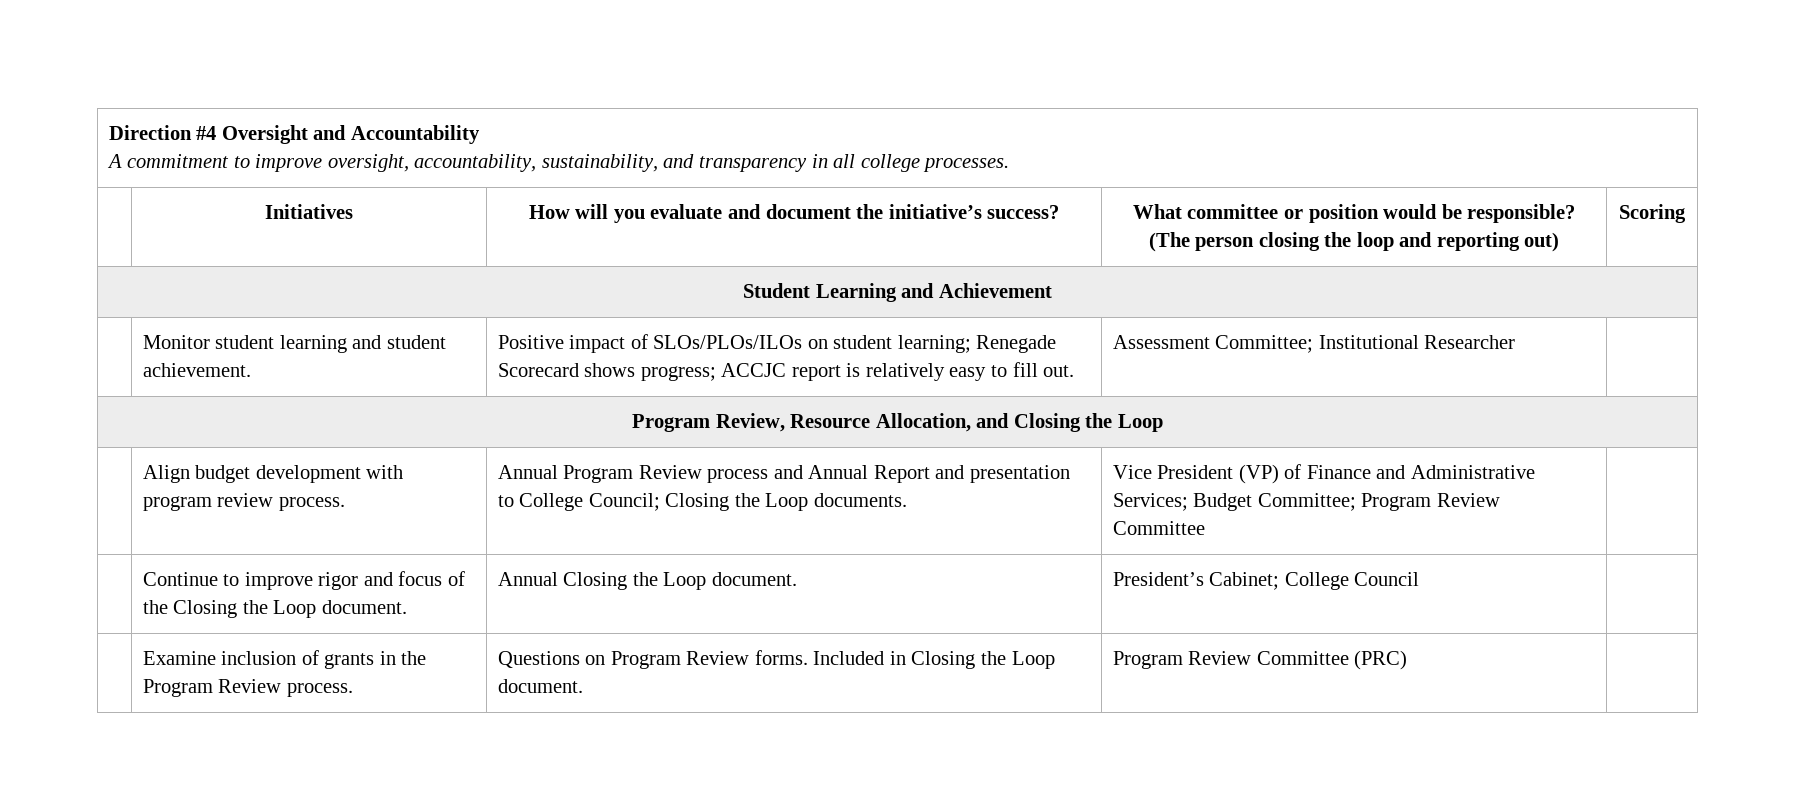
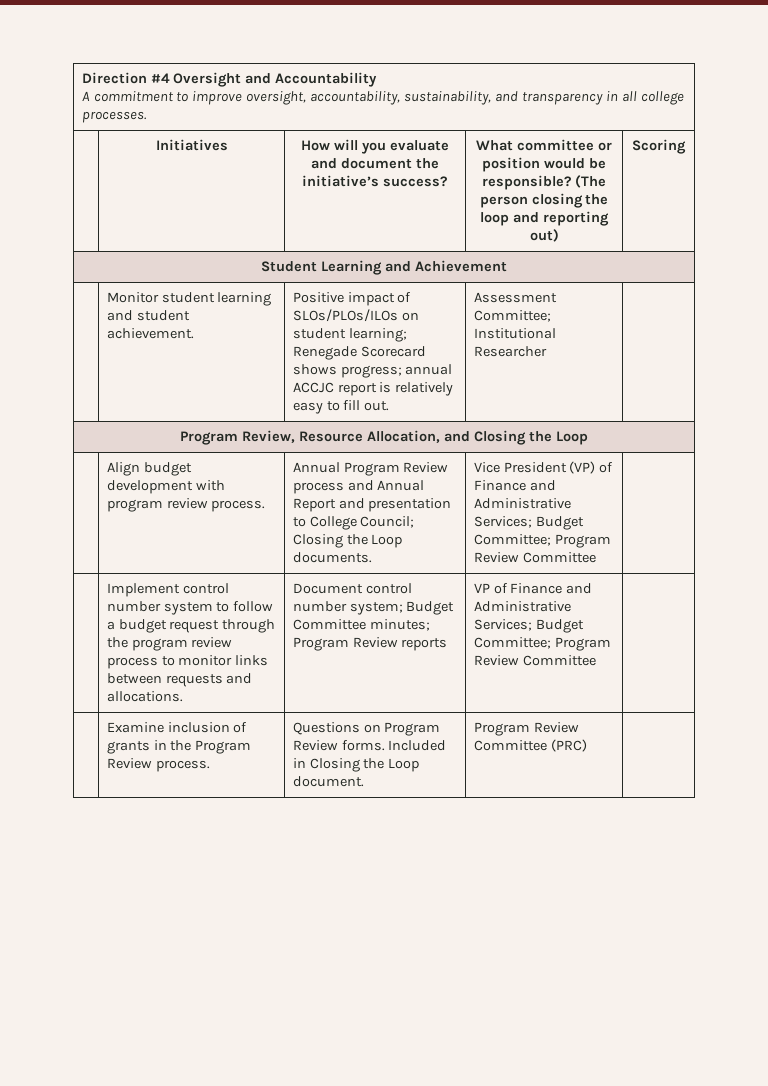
- | Monitor student learning and student achievement. | Positive impact of SLOs/PLOs/ILOs on student learning; Renegade Scorecard shows progress; ACCJC report is relatively easy to fill out. | Assessment Committee; Institutional Researcher |
+ | Monitor student learning and student achievement. | Positive impact of SLOs/PLOs/ILOs on student learning; Renegade Scorecard shows progress; annual ACCJC report is relatively easy to fill out. | Assessment Committee; Institutional Researcher |
- Continue to improve rigor and focus of the Closing the Loop document. | Annual Closing the Loop document. | President’s Cabinet; College Council
+ Implement control number system to follow a budget request through the program review process to monitor links between requests and allocations. | Document control number system; Budget Committee minutes; Program Review reports | VP of Finance and Administrative Services; Budget Committee; Program Review Committee

